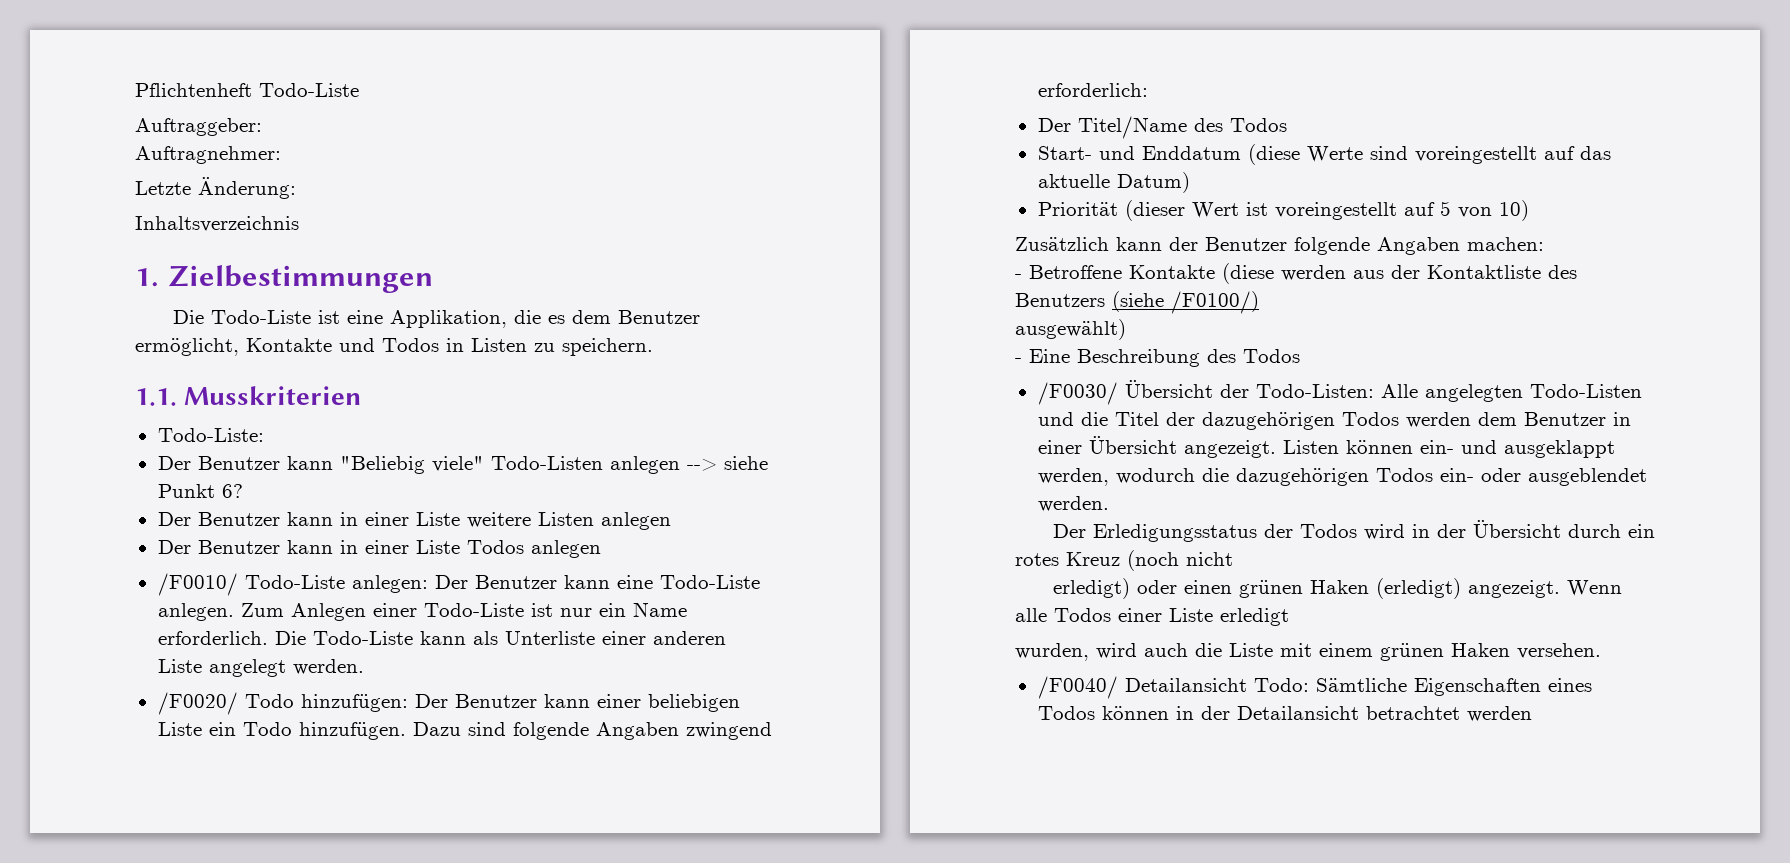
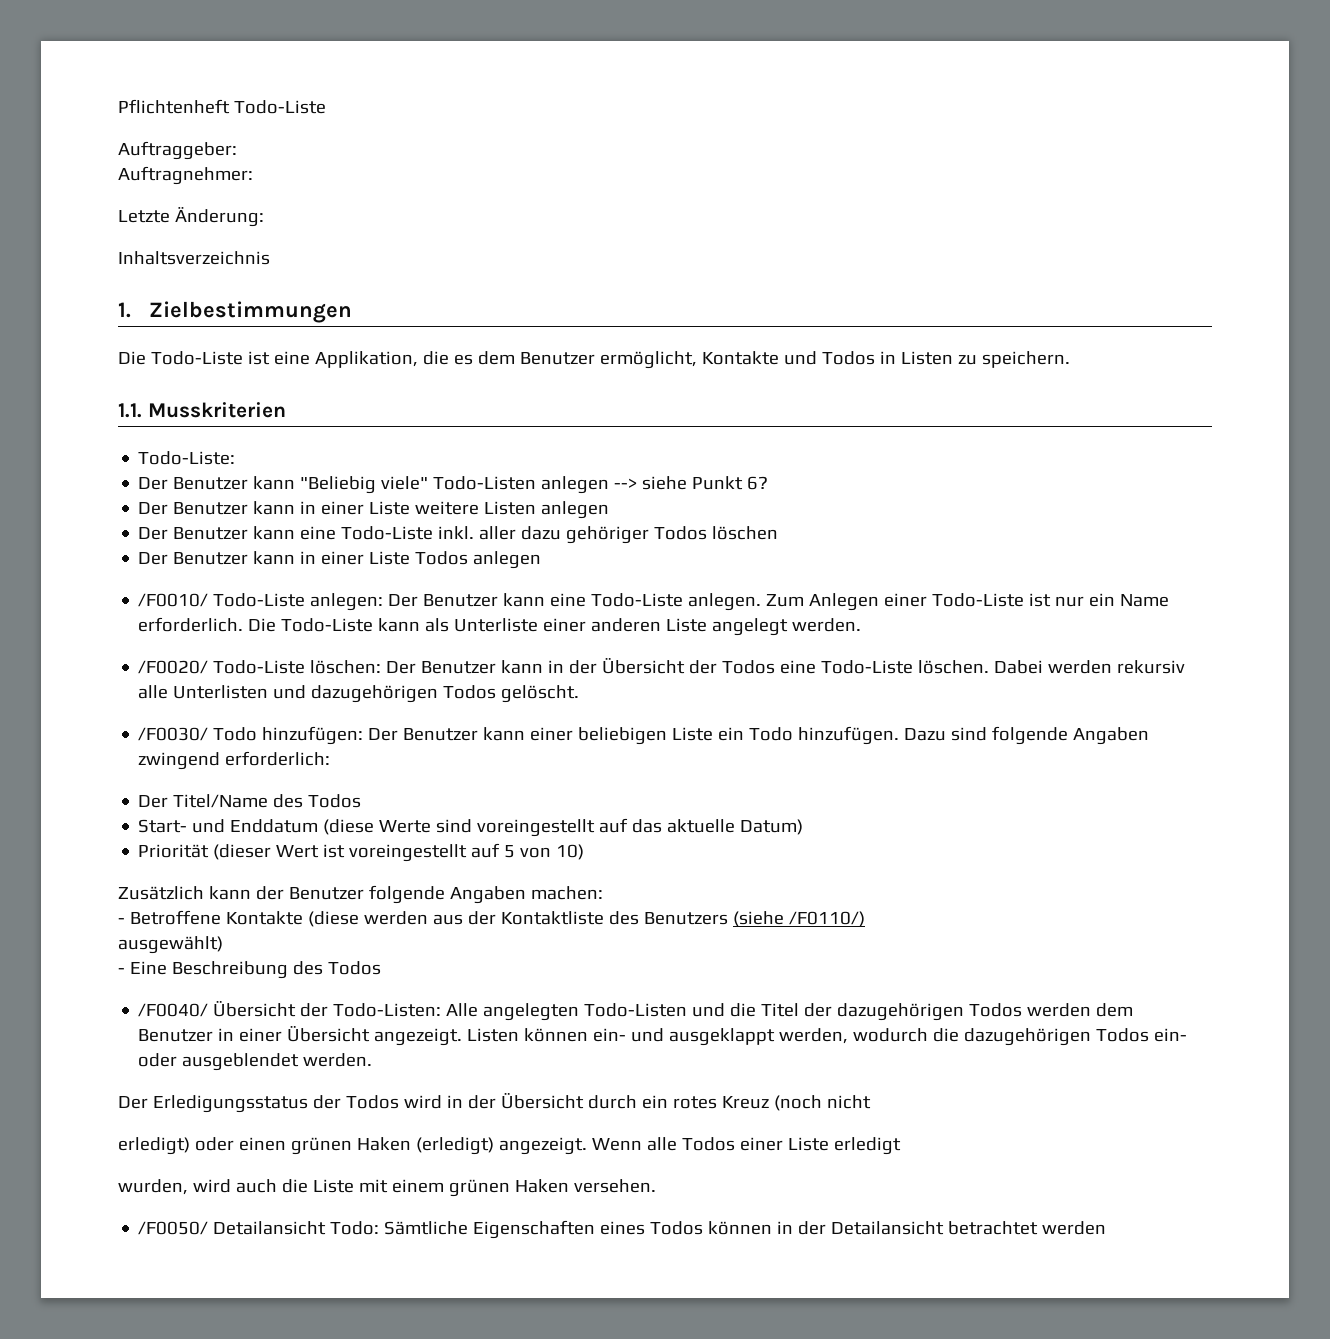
+ Der Benutzer kann eine Todo-Liste inkl. aller dazu gehöriger Todos löschen
- /F0020/ Todo hinzufügen: Der Benutzer kann einer beliebigen Liste ein Todo hinzufügen.
+ /F0020/ Todo-Liste löschen: Der Benutzer kann in der Übersicht der Todos eine Todo-Liste löschen. Dabei werden rekursiv alle Unterlisten und dazugehörigen Todos gelöscht.
+ /F0030/ Todo hinzufügen: Der Benutzer kann einer beliebigen Liste ein Todo hinzufügen.
- - Betroffene Kontakte (diese werden aus der Kontaktliste des Benutzers (siehe /F0100/)
+ - Betroffene Kontakte (diese werden aus der Kontaktliste des Benutzers (siehe /F0110/)
- /F0030/ Übersicht der Todo-Listen: Alle angelegten Todo-Listen und die Titel der dazugehörigen Todos werden dem Benutzer in einer Übersicht angezeigt.
+ /F0040/ Übersicht der Todo-Listen: Alle angelegten Todo-Listen und die Titel der dazugehörigen Todos werden dem Benutzer in einer Übersicht angezeigt.
- /F0040/ Detailansicht Todo: Sämtliche Eigenschaften eines Todos können in der Detailansicht betrachtet werden
+ /F0050/ Detailansicht Todo: Sämtliche Eigenschaften eines Todos können in der Detailansicht betrachtet werden

